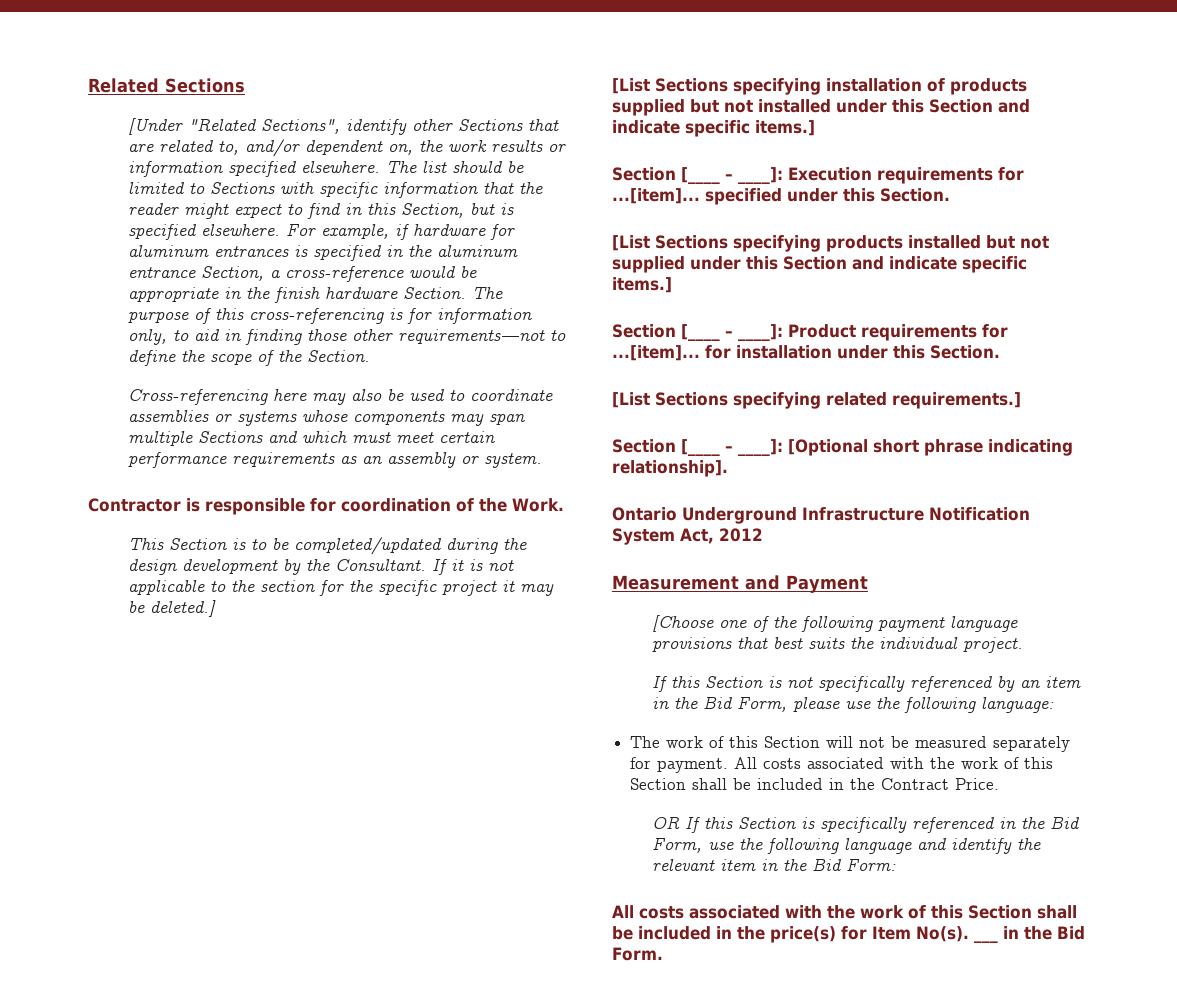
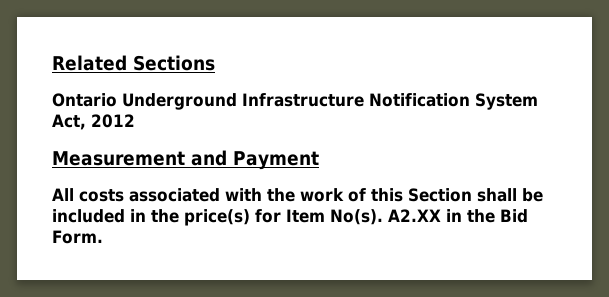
- [Under "Related Sections", identify other Sections that are related to, and/or dependent on, the work results or information specified elsewhere. The list should be limited to Sections with specific information that the reader might expect to find in this Section, but is specified elsewhere. For example, if hardware for aluminum entrances is specified in the aluminum entrance Section, a cross-reference would be appropriate in the finish hardware Section. The purpose of this cross-referencing is for information only, to aid in finding those other requirements—not to define the scope of the Section.
- Cross-referencing here may also be used to coordinate assemblies or systems whose components may span multiple Sections and which must meet certain performance requirements as an assembly or system.
- Contractor is responsible for coordination of the Work.
- This Section is to be completed/updated during the design development by the Consultant. If it is not applicable to the section for the specific project it may be deleted.]
- [List Sections specifying installation of products supplied but not installed under this Section and indicate specific items.]
- Section [____ – ____]: Execution requirements for ...[item]... specified under this Section.
- [List Sections specifying products installed but not supplied under this Section and indicate specific items.]
- Section [____ – ____]: Product requirements for ...[item]... for installation under this Section.
- [List Sections specifying related requirements.]
- Section [____ – ____]: [Optional short phrase indicating relationship].
- [Choose one of the following payment language provisions that best suits the individual project.
- If this Section is not specifically referenced by an item in the Bid Form, please use the following language:
- The work of this Section will not be measured separately for payment. All costs associated with the work of this Section shall be included in the Contract Price.
- OR If this Section is specifically referenced in the Bid Form, use the following language and identify the relevant item in the Bid Form:
- ___ in the Bid Form.
+ A2.XX in the Bid Form.

